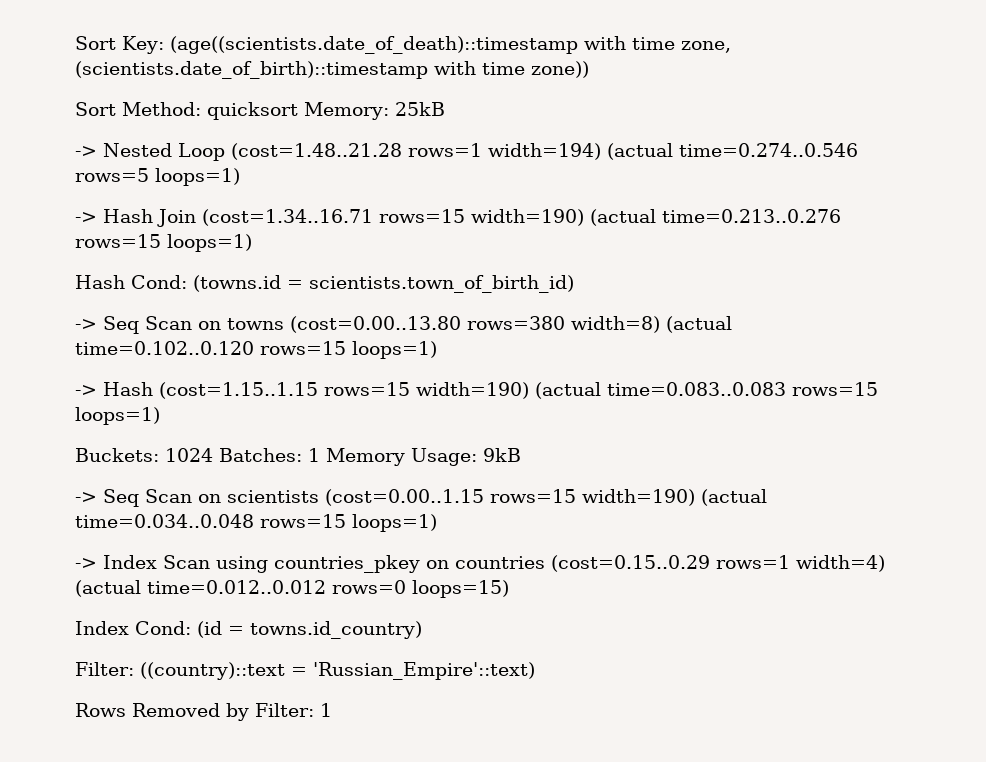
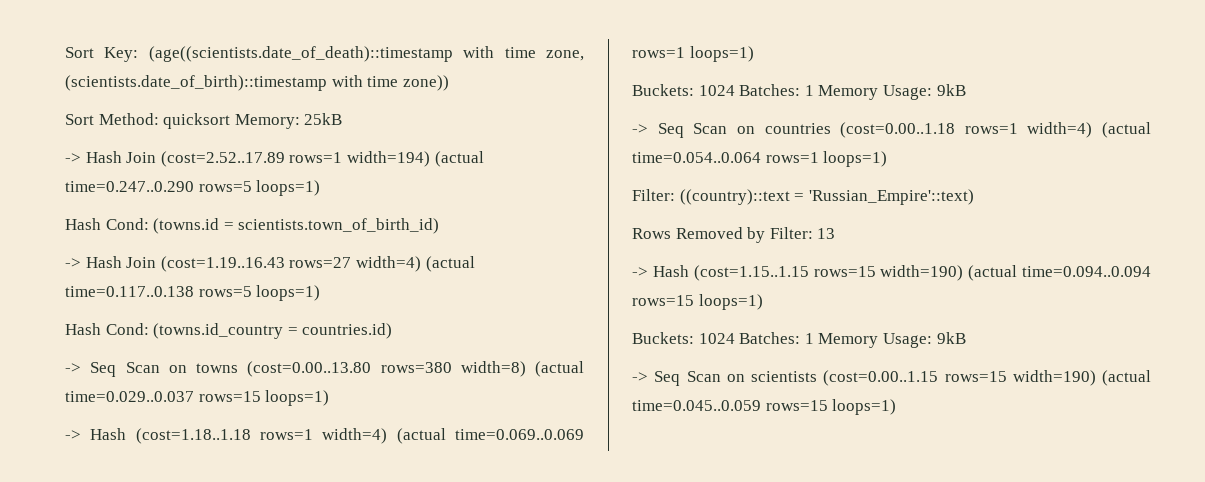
- -> Nested Loop (cost=1.48..21.28 rows=1 width=194) (actual time=0.274..0.546 rows=5 loops=1)
- -> Hash Join (cost=1.34..16.71 rows=15 width=190) (actual time=0.213..0.276 rows=15 loops=1)
+ -> Hash Join (cost=2.52..17.89 rows=1 width=194) (actual time=0.247..0.290 rows=5 loops=1)
+ -> Hash Join (cost=1.19..16.43 rows=27 width=4) (actual time=0.117..0.138 rows=5 loops=1)
+ Hash Cond: (towns.id_country = countries.id)
- -> Seq Scan on towns (cost=0.00..13.80 rows=380 width=8) (actual time=0.102..0.120 rows=15 loops=1)
+ -> Seq Scan on towns (cost=0.00..13.80 rows=380 width=8) (actual time=0.029..0.037 rows=15 loops=1)
+ -> Hash (cost=1.18..1.18 rows=1 width=4) (actual time=0.069..0.069 rows=1 loops=1)
+ Buckets: 1024 Batches: 1 Memory Usage: 9kB
+ -> Seq Scan on countries (cost=0.00..1.18 rows=1 width=4) (actual time=0.054..0.064 rows=1 loops=1)
+ Filter: ((country)::text = 'Russian_Empire'::text)
+ Rows Removed by Filter: 13
- -> Hash (cost=1.15..1.15 rows=15 width=190) (actual time=0.083..0.083 rows=15 loops=1)
+ -> Hash (cost=1.15..1.15 rows=15 width=190) (actual time=0.094..0.094 rows=15 loops=1)
- -> Seq Scan on scientists (cost=0.00..1.15 rows=15 width=190) (actual time=0.034..0.048 rows=15 loops=1)
- -> Index Scan using countries_pkey on countries (cost=0.15..0.29 rows=1 width=4) (actual time=0.012..0.012 rows=0 loops=15)
- Index Cond: (id = towns.id_country)
- Filter: ((country)::text = 'Russian_Empire'::text)
- Rows Removed by Filter: 1
+ -> Seq Scan on scientists (cost=0.00..1.15 rows=15 width=190) (actual time=0.045..0.059 rows=15 loops=1)

